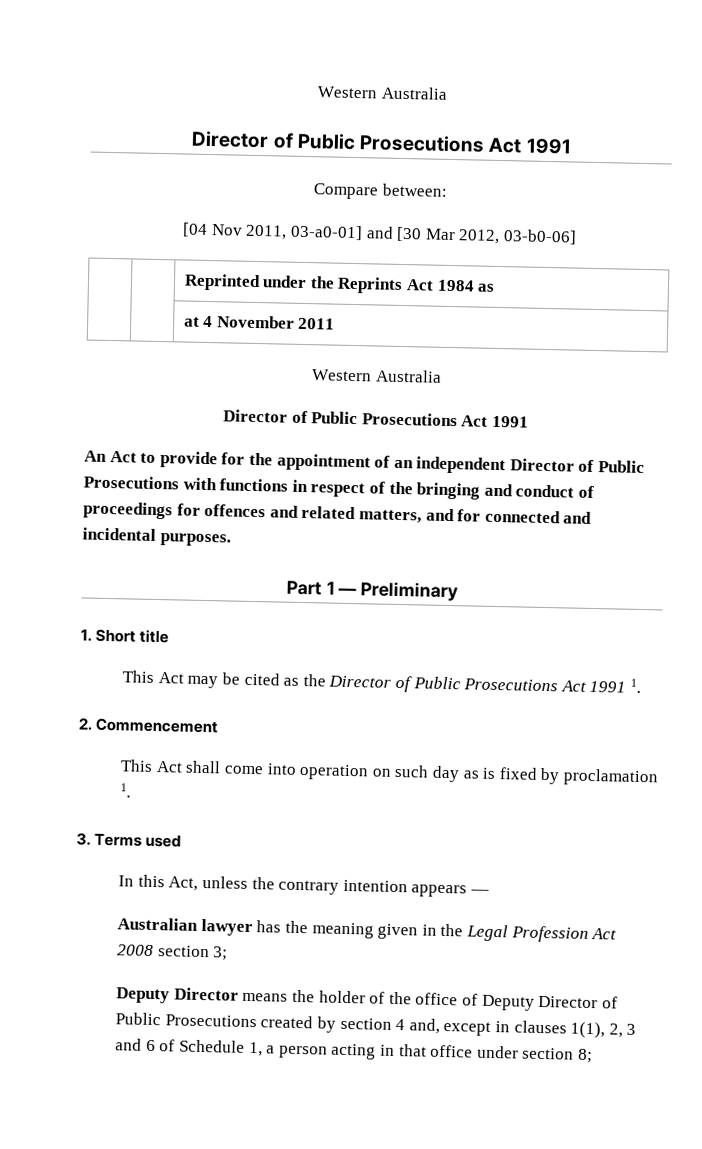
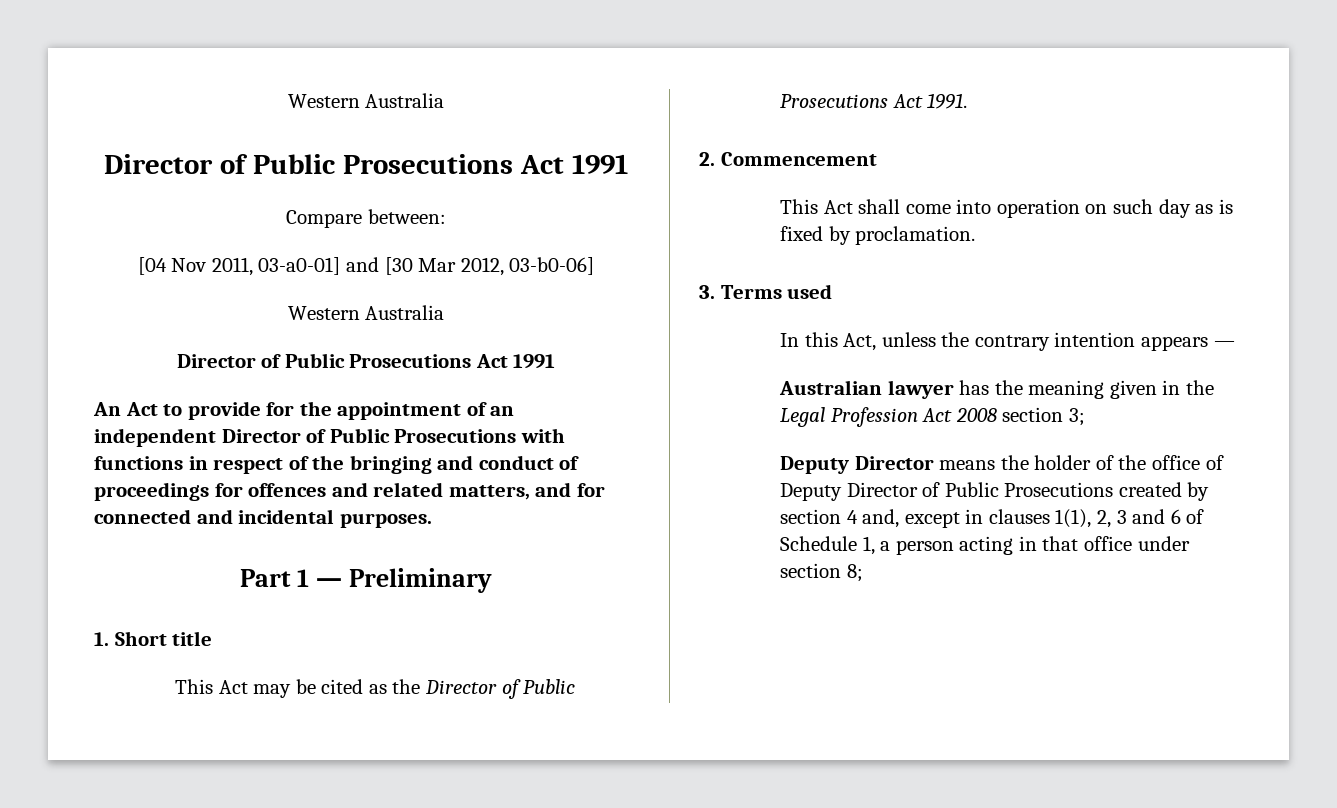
- | | Reprinted under the Reprints Act 1984 as
- | | at 4 November 2011
- This Act may be cited as the Director of Public Prosecutions Act 1991 1.
+ This Act may be cited as the Director of Public Prosecutions Act 1991.
- This Act shall come into operation on such day as is fixed by proclamation 1.
+ This Act shall come into operation on such day as is fixed by proclamation.

